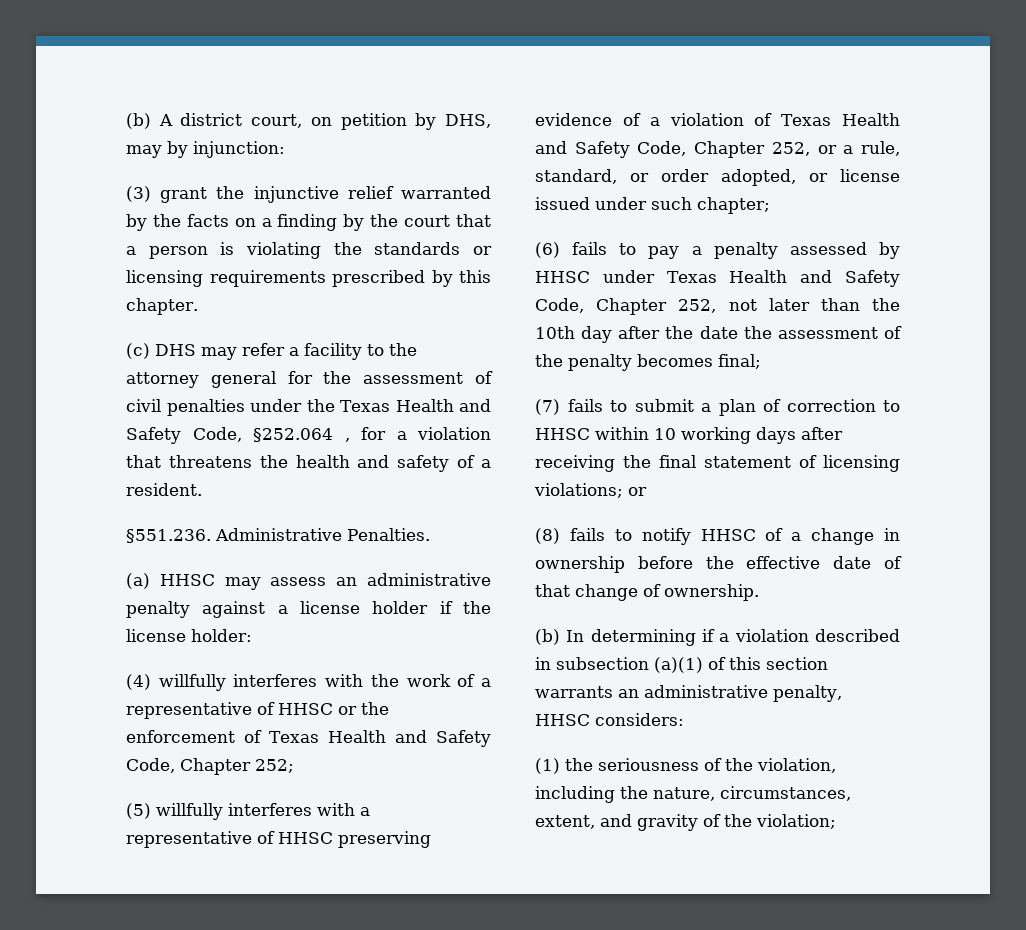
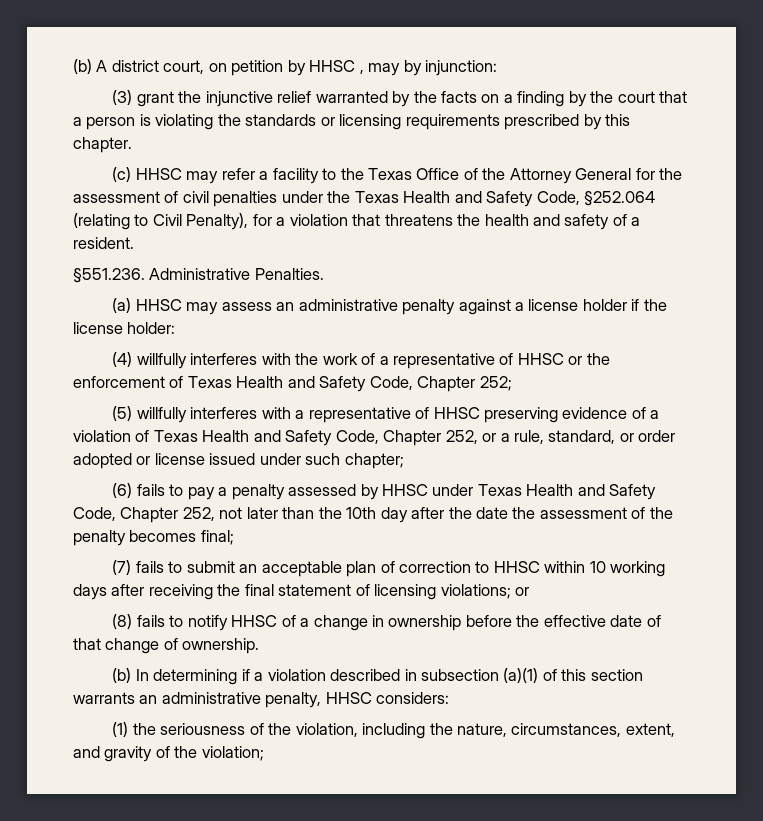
- (b) A district court, on petition by DHS, may by injunction:
+ (b) A district court, on petition by HHSC , may by injunction:
- (c) DHS may refer a facility to the attorney general for the assessment of civil penalties under the Texas Health and Safety Code, §252.064 , for a violation that threatens the health and safety of a resident.
+ (c) HHSC may refer a facility to the Texas Office of the Attorney General for the assessment of civil penalties under the Texas Health and Safety Code, §252.064 (relating to Civil Penalty), for a violation that threatens the health and safety of a resident.
- (5) willfully interferes with a representative of HHSC preserving evidence of a violation of Texas Health and Safety Code, Chapter 252, or a rule, standard, or order adopted, or license issued under such chapter;
+ (5) willfully interferes with a representative of HHSC preserving evidence of a violation of Texas Health and Safety Code, Chapter 252, or a rule, standard, or order adopted or license issued under such chapter;
- (7) fails to submit a plan of correction to HHSC within 10 working days after receiving the final statement of licensing violations; or
+ (7) fails to submit an acceptable plan of correction to HHSC within 10 working days after receiving the final statement of licensing violations; or

